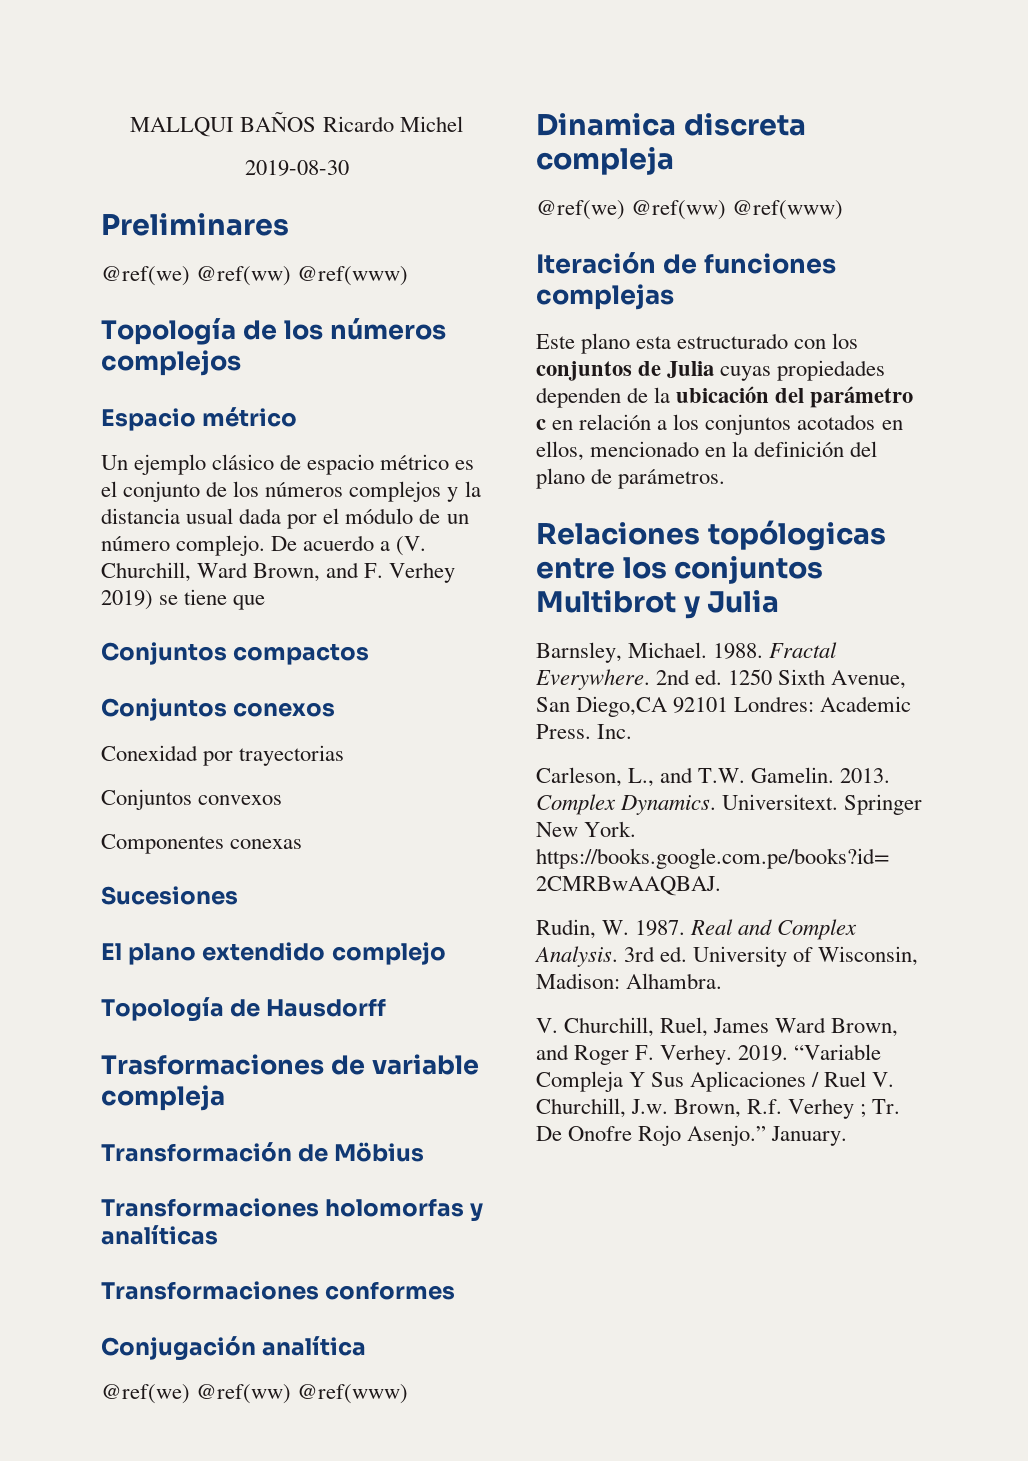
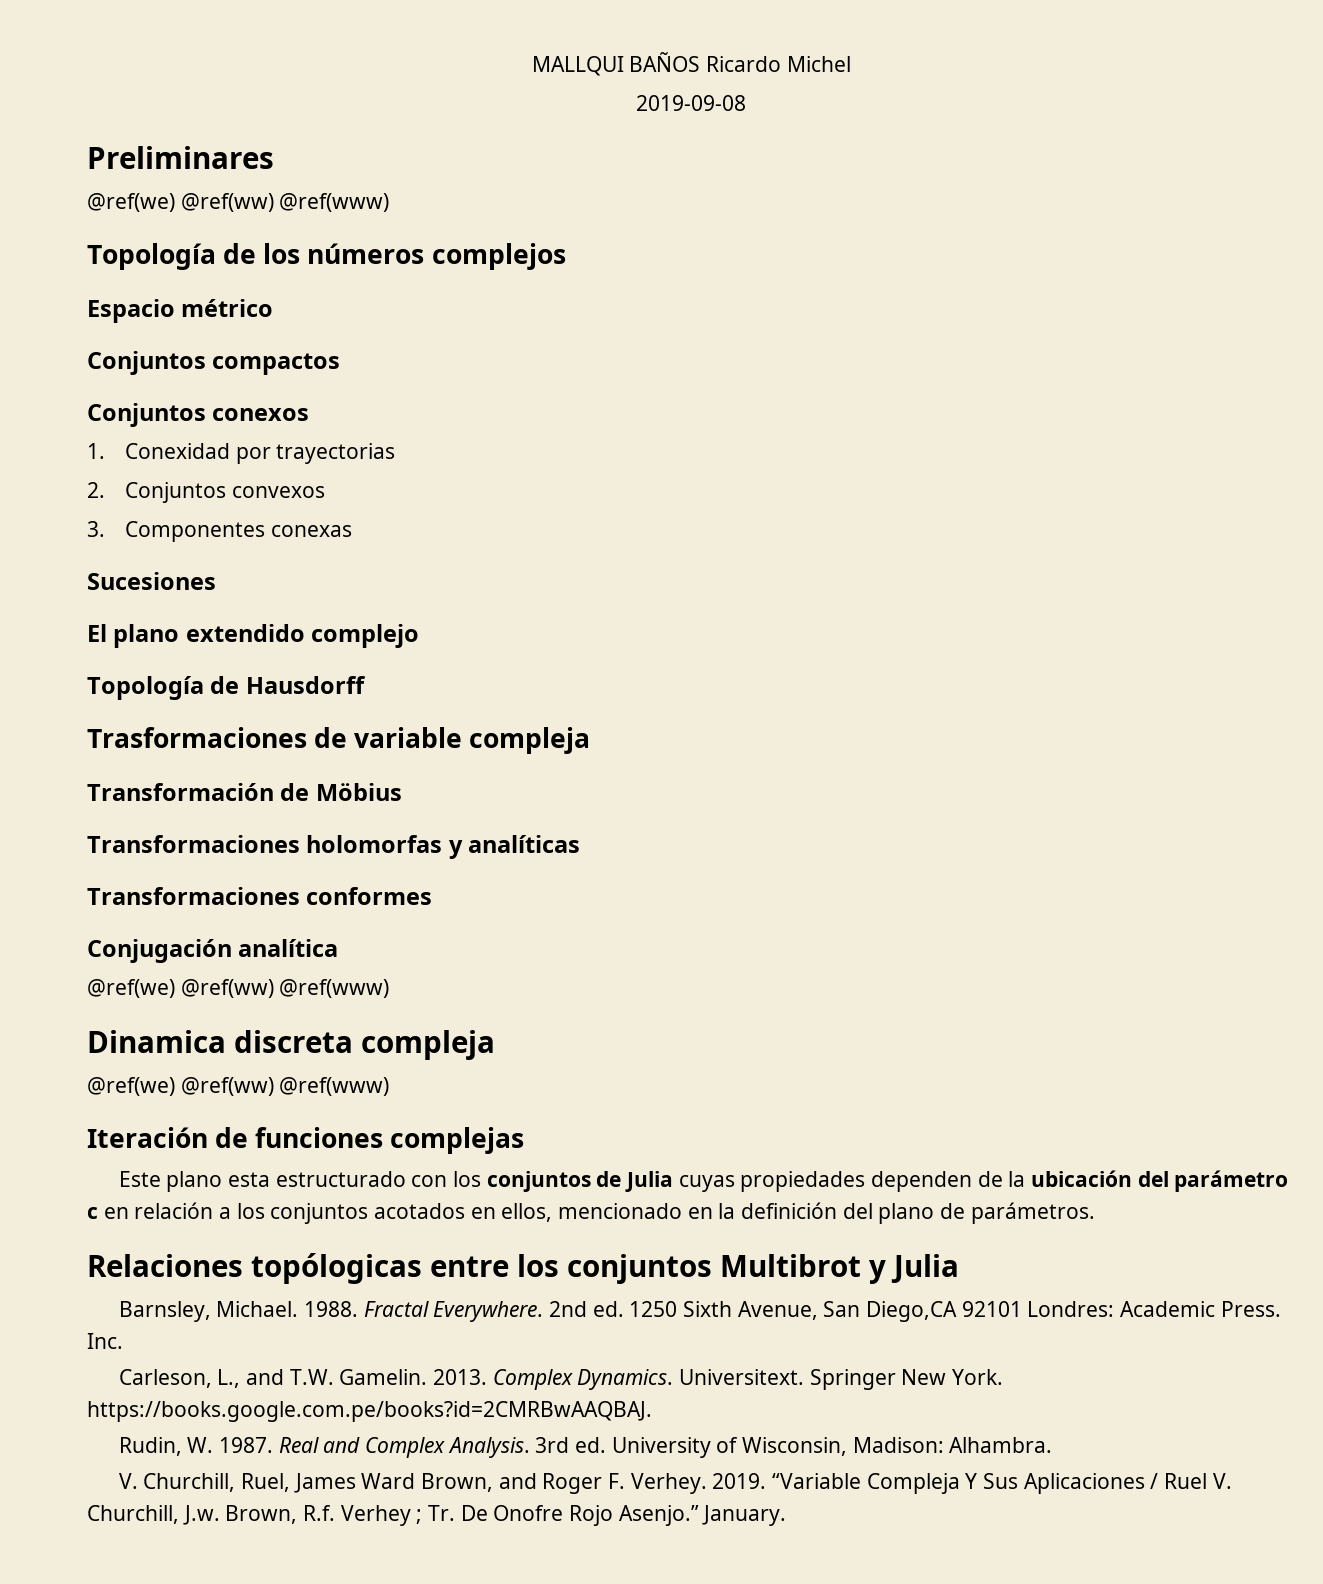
- 2019-08-30
+ 2019-09-08
- Un ejemplo clásico de espacio métrico es el conjunto de los números complejos y la distancia usual dada por el módulo de un número complejo. De acuerdo a (V. Churchill, Ward Brown, and F. Verhey 2019) se tiene que
- Conexidad por trayectorias
+ 1. Conexidad por trayectorias
- Conjuntos convexos
+ 2. Conjuntos convexos
- Componentes conexas
+ 3. Componentes conexas

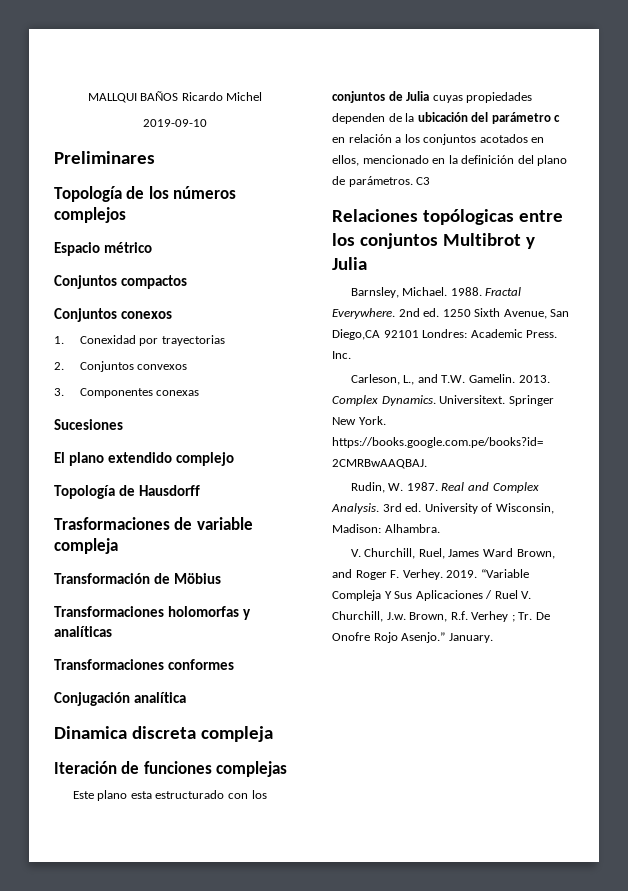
- 2019-09-08
+ 2019-09-10
  Preliminares
- @ref(we) @ref(ww) @ref(www)
  Conjugación analítica
- @ref(we) @ref(ww) @ref(www)
  Dinamica discreta compleja
- @ref(we) @ref(ww) @ref(www)
+ C3

